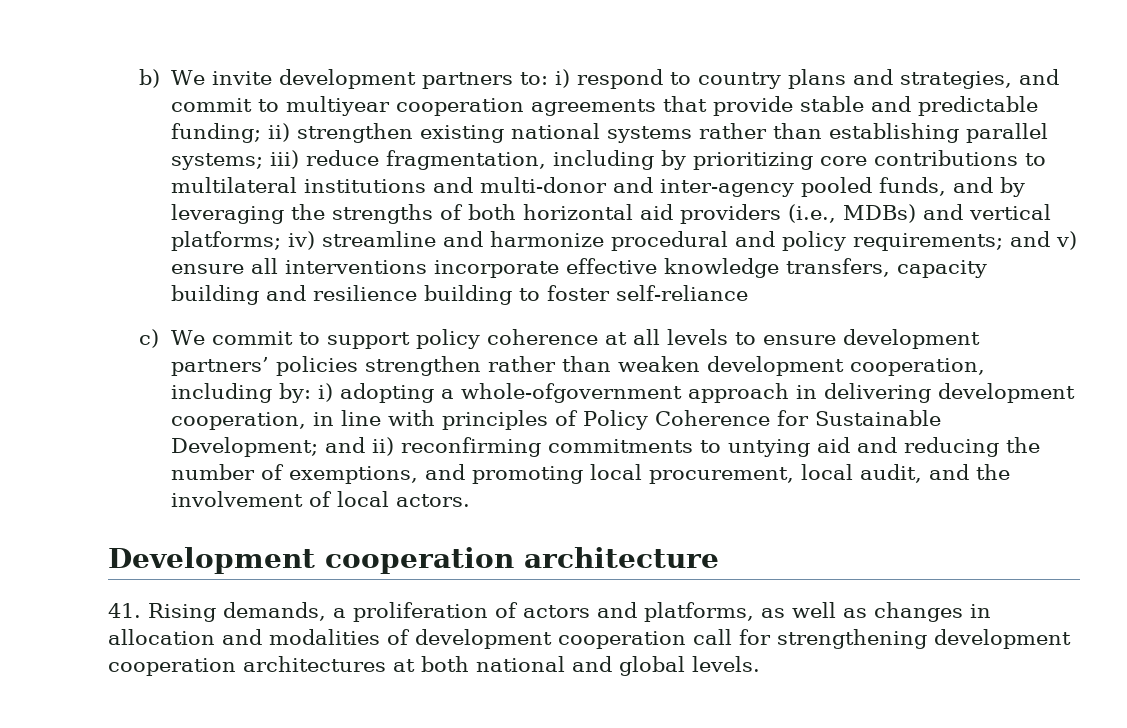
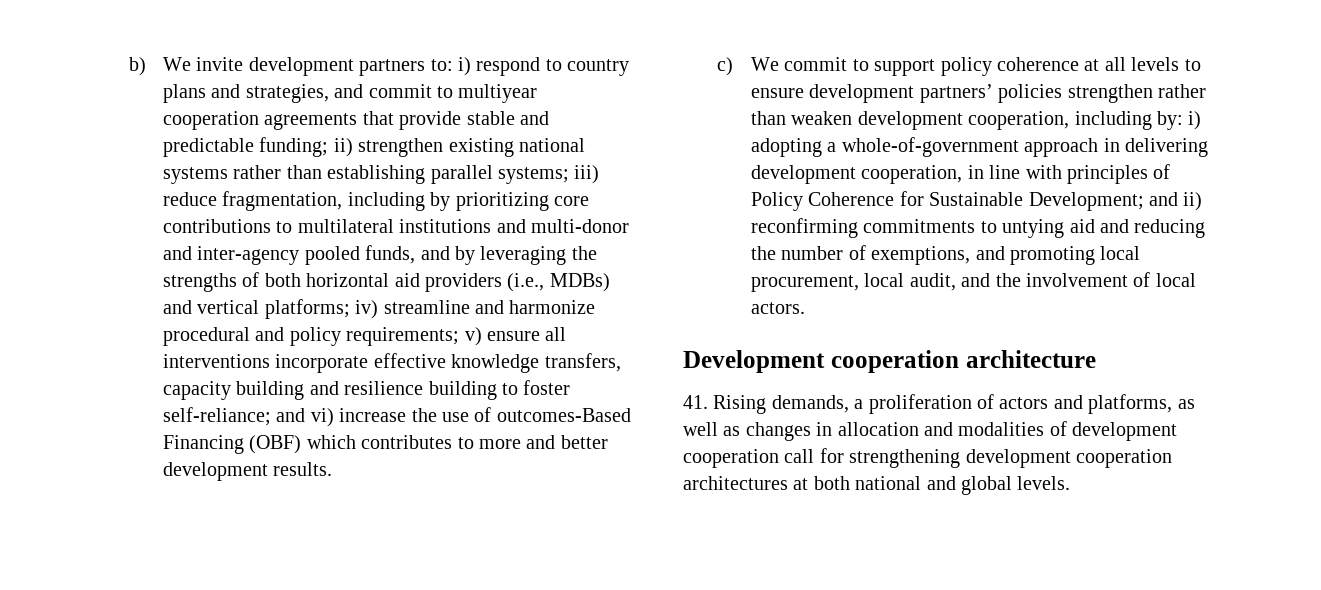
- and v) ensure all interventions incorporate effective knowledge transfers, capacity building and resilience building to foster self-reliance
+ v) ensure all interventions incorporate effective knowledge transfers, capacity building and resilience building to foster self-reliance; and vi) increase the use of outcomes-Based Financing (OBF) which contributes to more and better development results.
- i) adopting a whole-ofgovernment approach in delivering development cooperation, in line with principles of Policy Coherence for Sustainable Development;
+ i) adopting a whole-of-government approach in delivering development cooperation, in line with principles of Policy Coherence for Sustainable Development;

